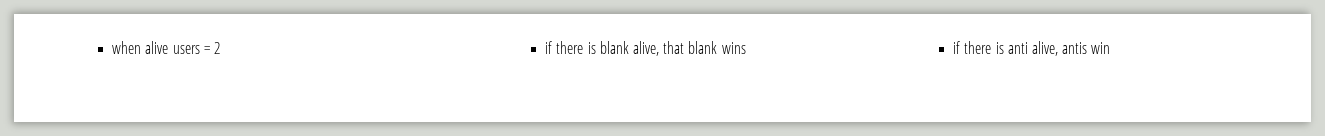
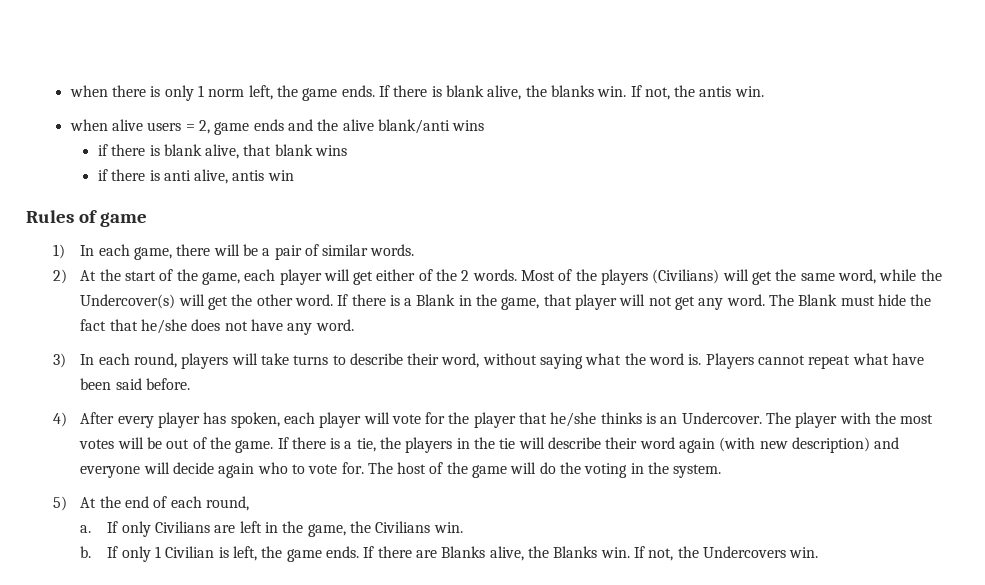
- when alive users = 2
+ when there is only 1 norm left, the game ends. If there is blank alive, the blanks win. If not, the antis win.
+ when alive users = 2, game ends and the alive blank/anti wins
+ Rules of game
+ 1) In each game, there will be a pair of similar words.
+ 2) At the start of the game, each player will get either of the 2 words. Most of the players (Civilians) will get the same word, while the Undercover(s) will get the other word. If there is a Blank in the game, that player will not get any word. The Blank must hide the fact that he/she does not have any word.
+ 3) In each round, players will take turns to describe their word, without saying what the word is. Players cannot repeat what have been said before.
+ 4) After every player has spoken, each player will vote for the player that he/she thinks is an Undercover. The player with the most votes will be out of the game. If there is a tie, the players in the tie will describe their word again (with new description) and everyone will decide again who to vote for. The host of the game will do the voting in the system.
+ 5) At the end of each round,
+ a. If only Civilians are left in the game, the Civilians win.
+ b. If only 1 Civilian is left, the game ends. If there are Blanks alive, the Blanks win. If not, the Undercovers win.

